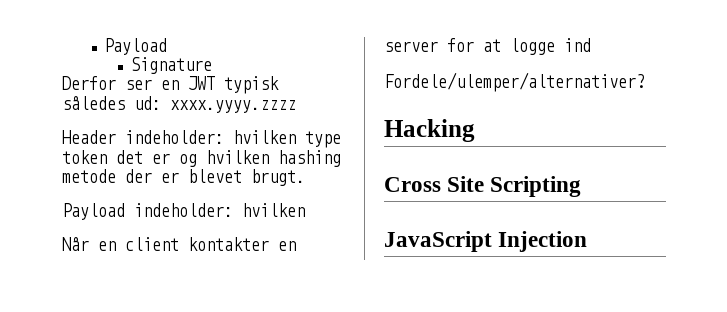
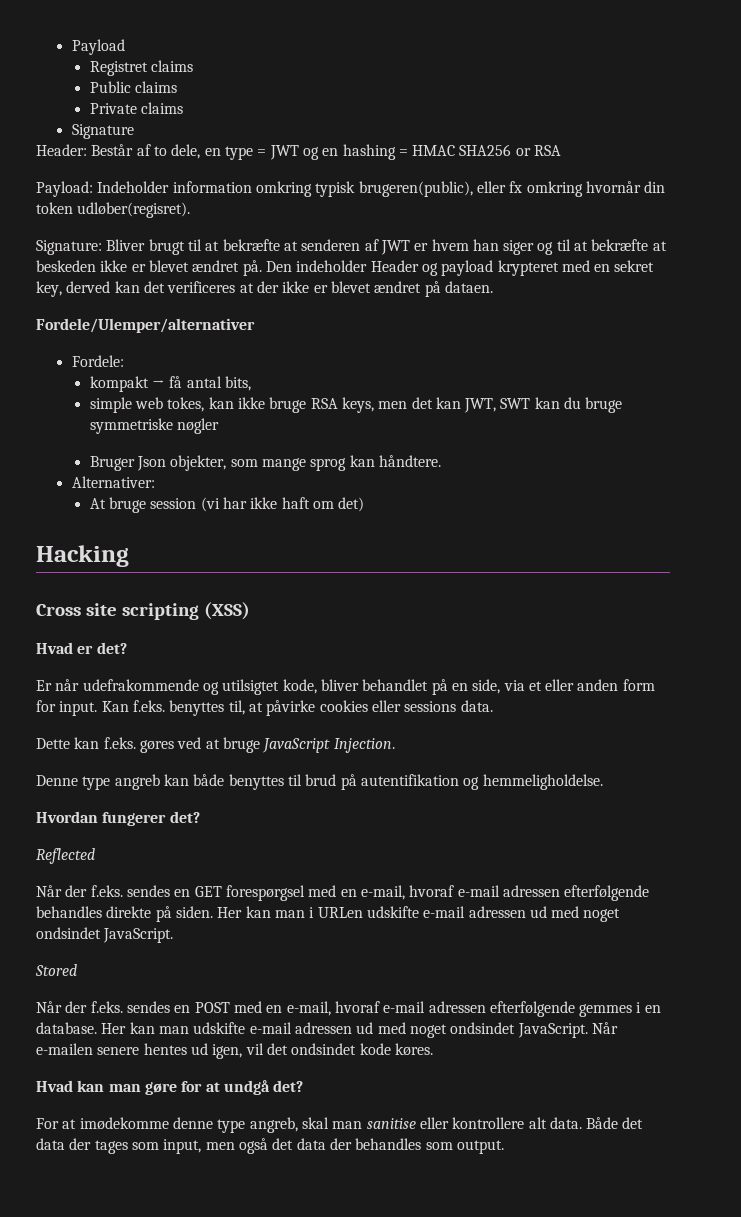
+ Registret claims
+ Public claims
+ Private claims
  Signature
- Derfor ser en JWT typisk således ud: xxxx.yyyy.zzzz
- Header indeholder: hvilken type token det er og hvilken hashing metode der er blevet brugt.
- Payload indeholder: hvilken
- Når en client kontakter en server for at logge ind
- Fordele/ulemper/alternativer?
+ Header: Består af to dele, en type = JWT og en hashing = HMAC SHA256 or RSA
+ Payload: Indeholder information omkring typisk brugeren(public), eller fx omkring hvornår din token udløber(regisret).
+ Signature: Bliver brugt til at bekræfte at senderen af JWT er hvem han siger og til at bekræfte at beskeden ikke er blevet ændret på. Den indeholder Header og payload krypteret med en sekret key, derved kan det verificeres at der ikke er blevet ændret på dataen.
+ Fordele/Ulemper/alternativer
+ Fordele:
+ kompakt → få antal bits,
+ simple web tokes, kan ikke bruge RSA keys, men det kan JWT, SWT kan du bruge symmetriske nøgler
+ Bruger Json objekter, som mange sprog kan håndtere.
+ Alternativer:
+ At bruge session (vi har ikke haft om det)
  Hacking
- Cross Site Scripting
- JavaScript Injection
+ Cross site scripting (XSS)
+ Hvad er det?
+ Er når udefrakommende og utilsigtet kode, bliver behandlet på en side, via et eller anden form for input. Kan f.eks. benyttes til, at påvirke cookies eller sessions data.
+ Dette kan f.eks. gøres ved at bruge JavaScript Injection.
+ Denne type angreb kan både benyttes til brud på autentifikation og hemmeligholdelse.
+ Hvordan fungerer det?
+ Reflected
+ Når der f.eks. sendes en GET forespørgsel med en e-mail, hvoraf e-mail adressen efterfølgende behandles direkte på siden. Her kan man i URLen udskifte e-mail adressen ud med noget ondsindet JavaScript.
+ Stored
+ Når der f.eks. sendes en POST med en e-mail, hvoraf e-mail adressen efterfølgende gemmes i en database. Her kan man udskifte e-mail adressen ud med noget ondsindet JavaScript. Når e-mailen senere hentes ud igen, vil det ondsindet kode køres.
+ Hvad kan man gøre for at undgå det?
+ For at imødekomme denne type angreb, skal man sanitise eller kontrollere alt data. Både det data der tages som input, men også det data der behandles som output.

